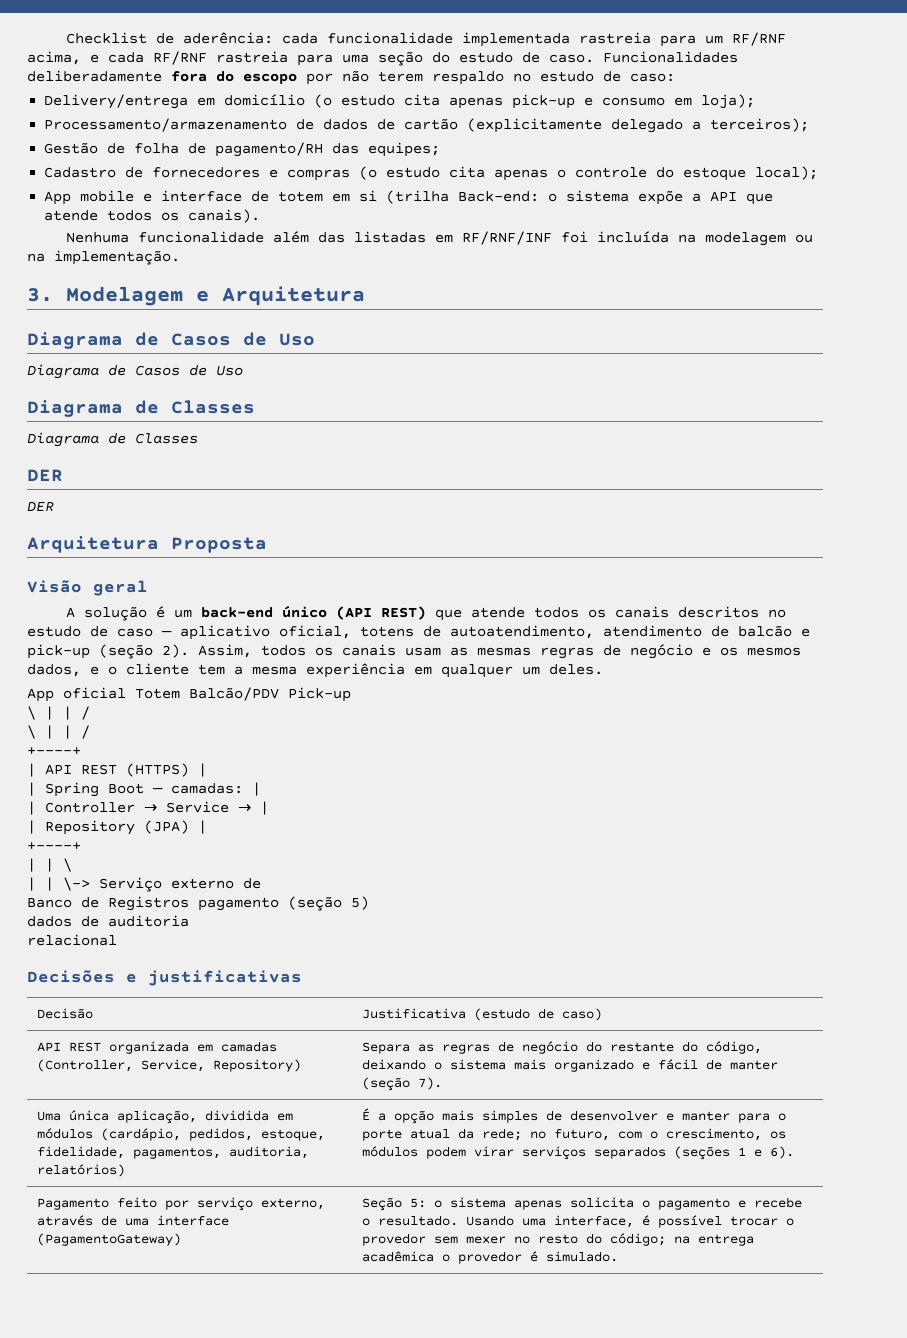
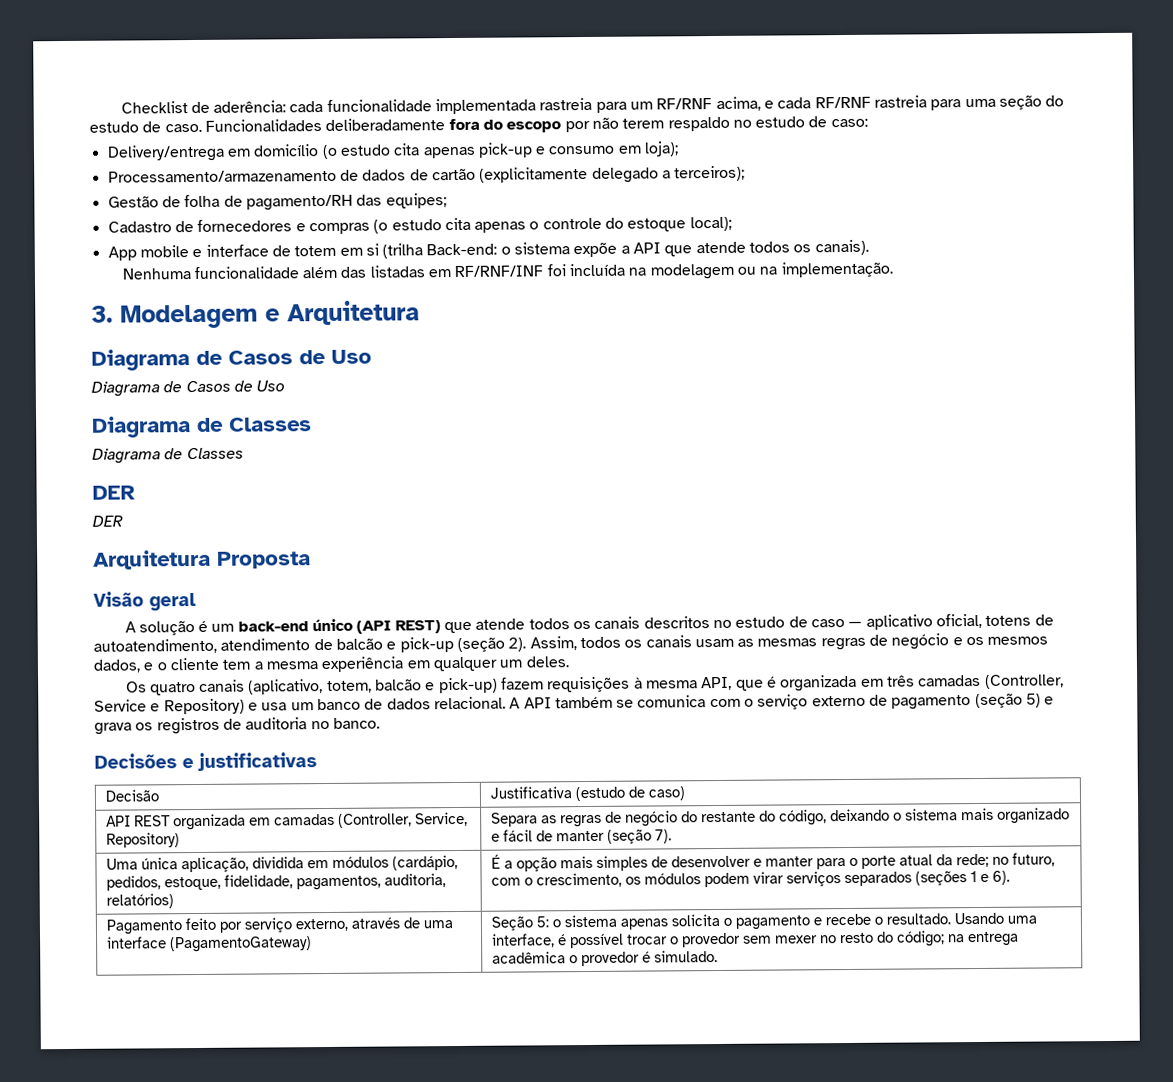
- App oficial Totem Balcão/PDV Pick-up
- \ | | /
- \ | | /
- +----+
- | API REST (HTTPS) |
- | Spring Boot — camadas: |
- | Controller → Service → |
- | Repository (JPA) |
- +----+
- | | \
- | | \-> Serviço externo de
- Banco de Registros pagamento (seção 5)
- dados de auditoria
- relacional
+ Os quatro canais (aplicativo, totem, balcão e pick-up) fazem requisições à mesma API, que é organizada em três camadas (Controller, Service e Repository) e usa um banco de dados relacional. A API também se comunica com o serviço externo de pagamento (seção 5) e grava os registros de auditoria no banco.

